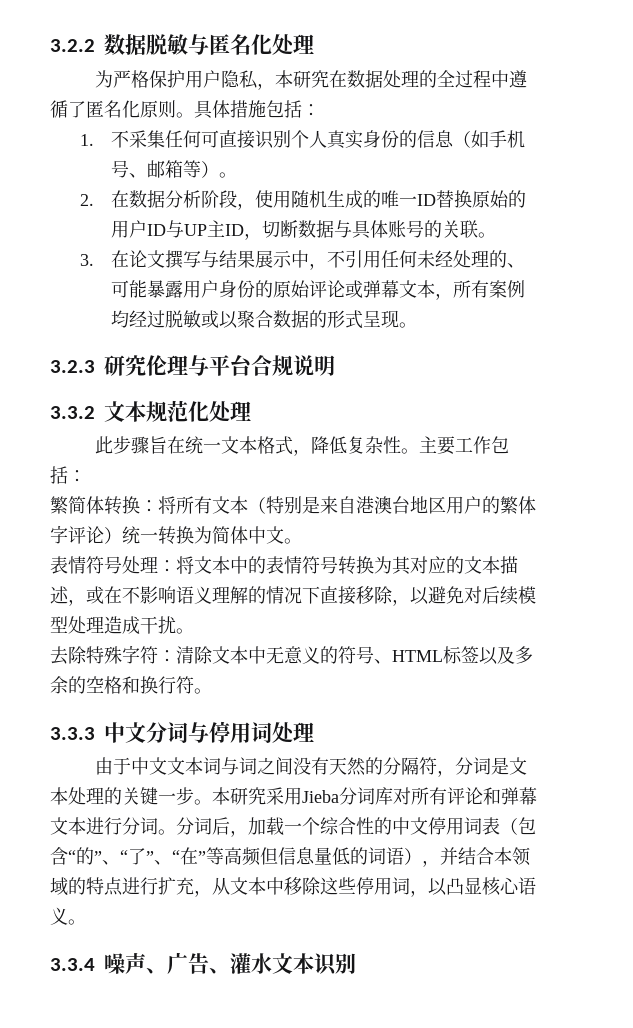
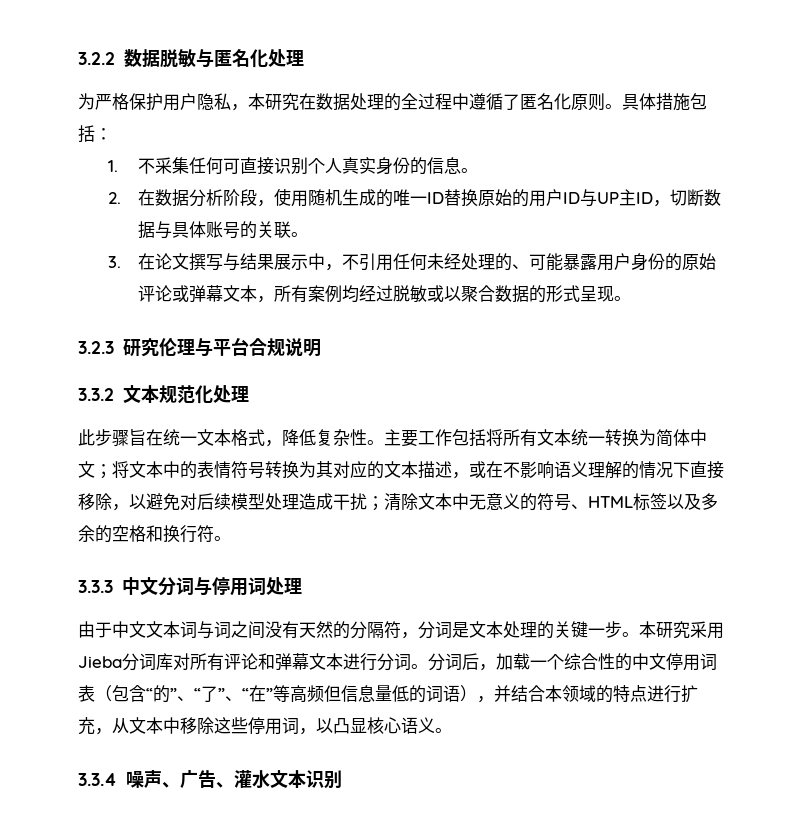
- 1.不采集任何可直接识别个人真实身份的信息（如手机号、邮箱等）。
+ 1.不采集任何可直接识别个人真实身份的信息。
- 主要工作包括：
- 繁简体转换：将所有文本（特别是来自港澳台地区用户的繁体字评论）统一转换为简体中文。
- 表情符号处理：将文本中的表情符号转换为其对应的文本描述，或在不影响语义理解的情况下直接移除，以避免对后续模型处理造成干扰。
- 去除特殊字符：清除文本中无意义的符号、HTML标签以及多余的空格和换行符。
+ 主要工作包括将所有文本统一转换为简体中文；将文本中的表情符号转换为其对应的文本描述，或在不影响语义理解的情况下直接移除，以避免对后续模型处理造成干扰；清除文本中无意义的符号、HTML标签以及多余的空格和换行符。

